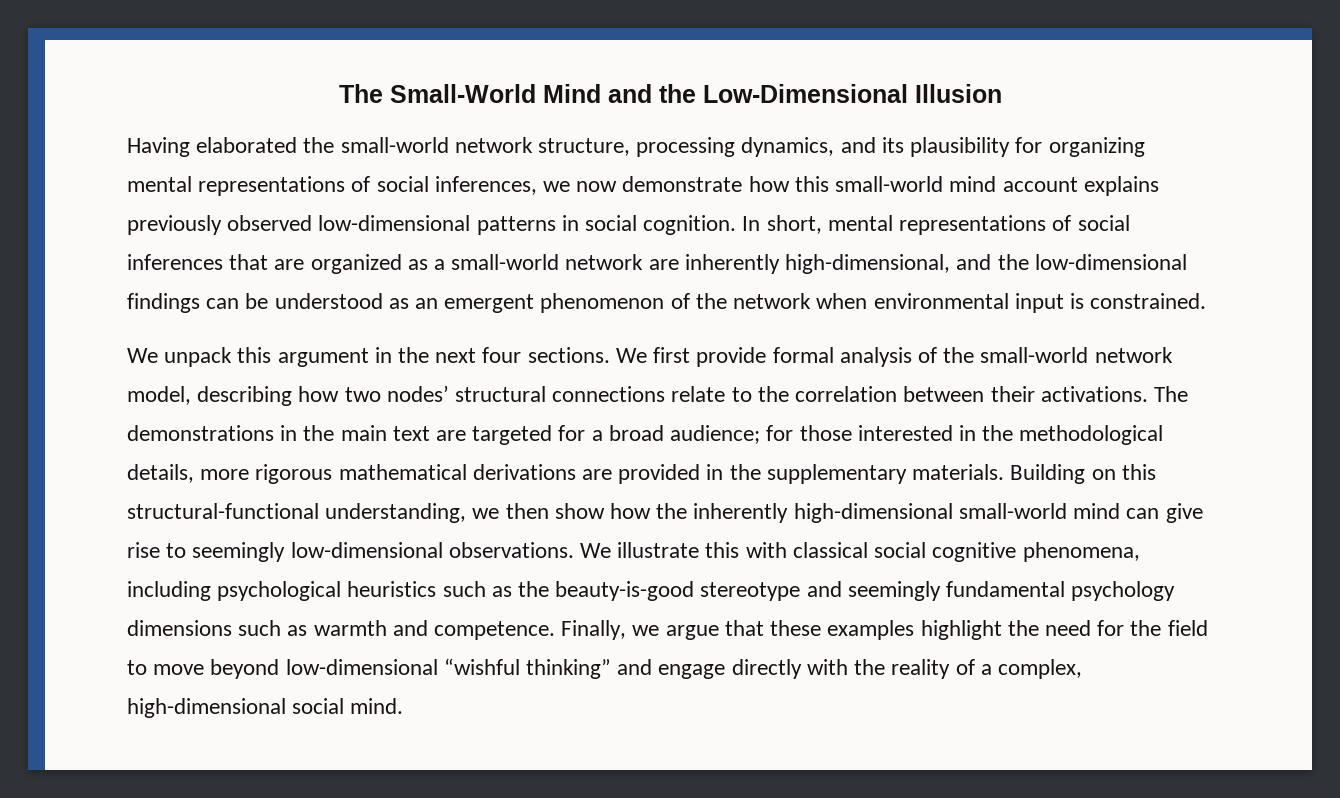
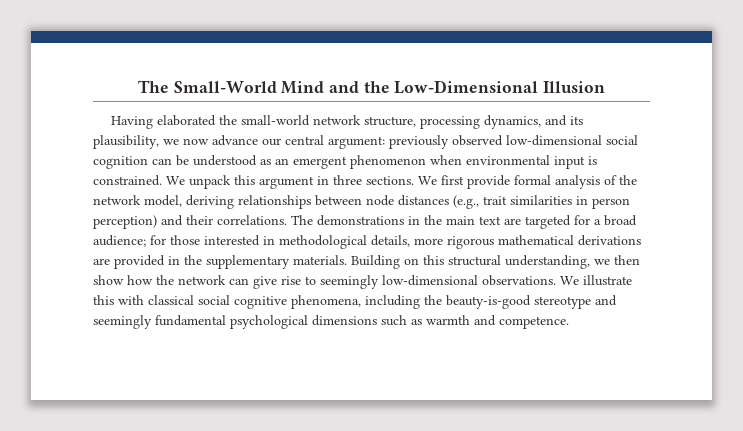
- Having elaborated the small-world network structure, processing dynamics, and its plausibility for organizing mental representations of social inferences, we now demonstrate how this small-world mind account explains previously observed low-dimensional patterns in social cognition. In short, mental representations of social inferences that are organized as a small-world network are inherently high-dimensional, and the low-dimensional findings can be understood as an emergent phenomenon of the network when environmental input is constrained.
- We unpack this argument in the next four sections.
+ Having elaborated the small-world network structure, processing dynamics, and its plausibility, we now advance our central argument: previously observed low-dimensional social cognition can be understood as an emergent phenomenon when environmental input is constrained. We unpack this argument in three sections.
- We first provide formal analysis of the small-world network model, describing how two nodes’ structural connections relate to the correlation between their activations.
+ We first provide formal analysis of the network model, deriving relationships between node distances (e.g., trait similarities in person perception) and their correlations.
- The demonstrations in the main text are targeted for a broad audience; for those interested in the methodological details, more rigorous mathematical derivations are provided in the supplementary materials.
+ The demonstrations in the main text are targeted for a broad audience; for those interested in methodological details, more rigorous mathematical derivations are provided in the supplementary materials.
- Building on this structural-functional understanding, we then show how the inherently high-dimensional small-world mind can give rise to seemingly low-dimensional observations.
+ Building on this structural understanding, we then show how the network can give rise to seemingly low-dimensional observations.
- We illustrate this with classical social cognitive phenomena, including psychological heuristics such as the beauty-is-good stereotype and seemingly fundamental psychology dimensions such as warmth and competence. Finally, we argue that these examples highlight the need for the field to move beyond low-dimensional “wishful thinking” and engage directly with the reality of a complex, high-dimensional social mind.
+ We illustrate this with classical social cognitive phenomena, including the beauty-is-good stereotype and seemingly fundamental psychological dimensions such as warmth and competence.

